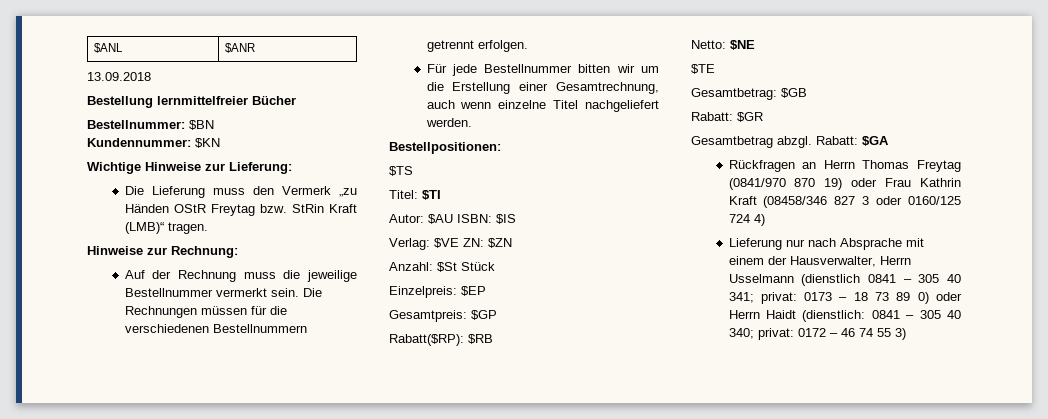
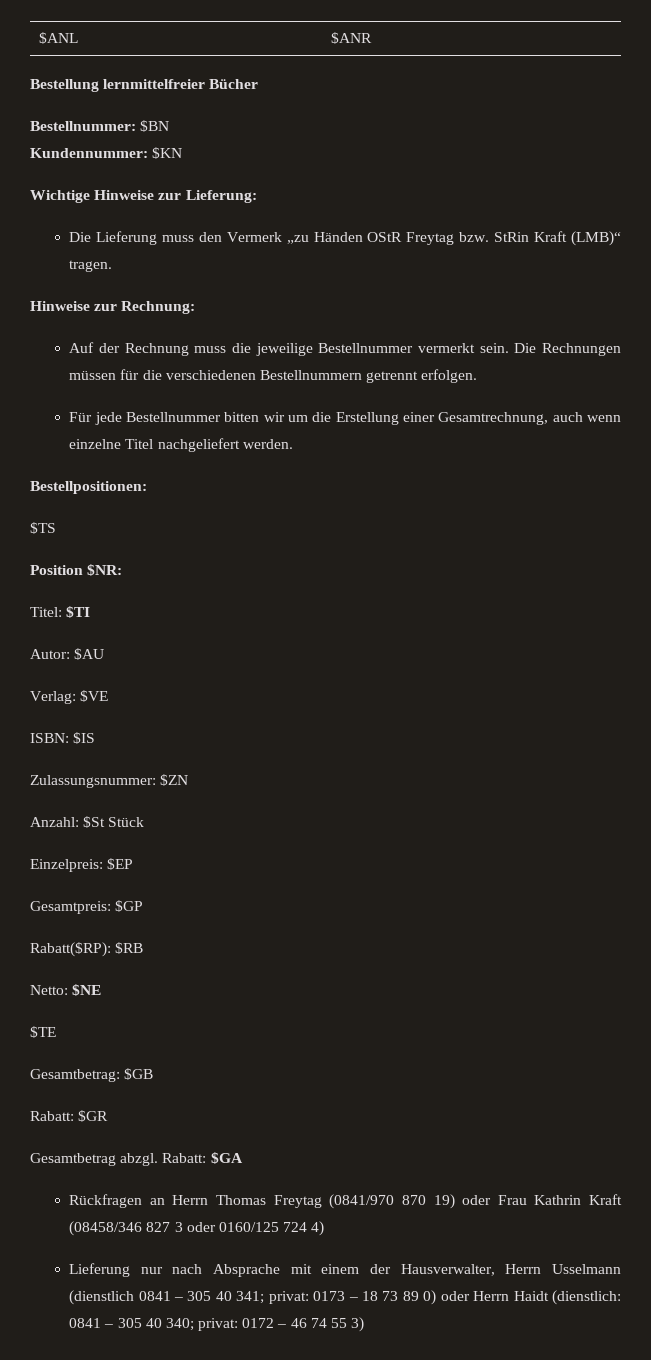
- 13.09.2018
+ Position $NR:
- Autor: $AU ISBN: $IS
+ Autor: $AU
+ Verlag: $VE
+ ISBN: $IS
- Verlag: $VE ZN: $ZN
+ Zulassungsnummer: $ZN

